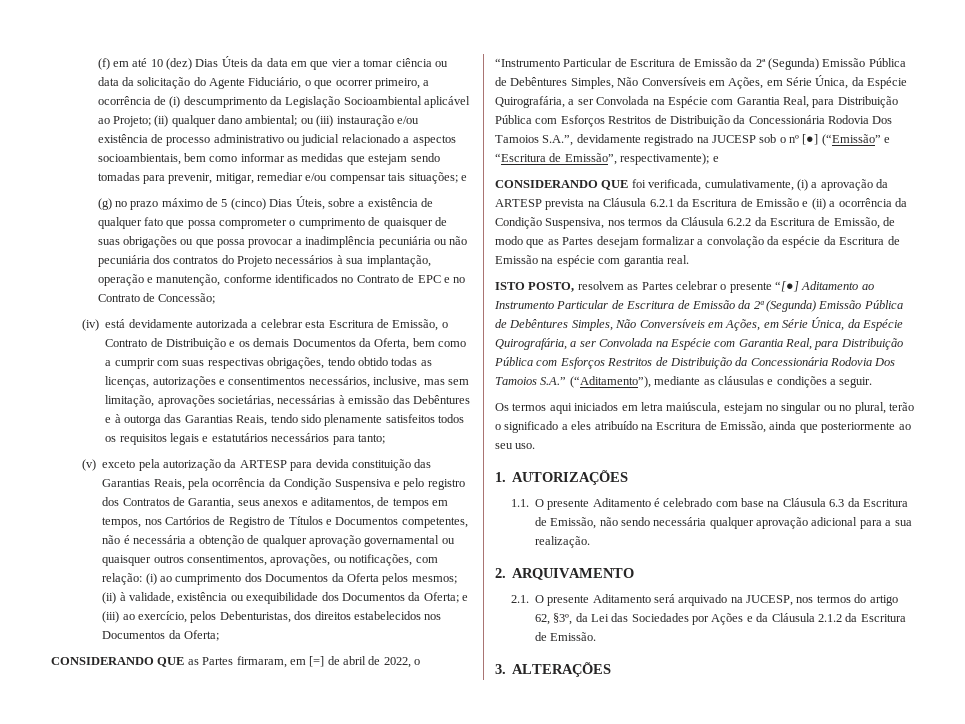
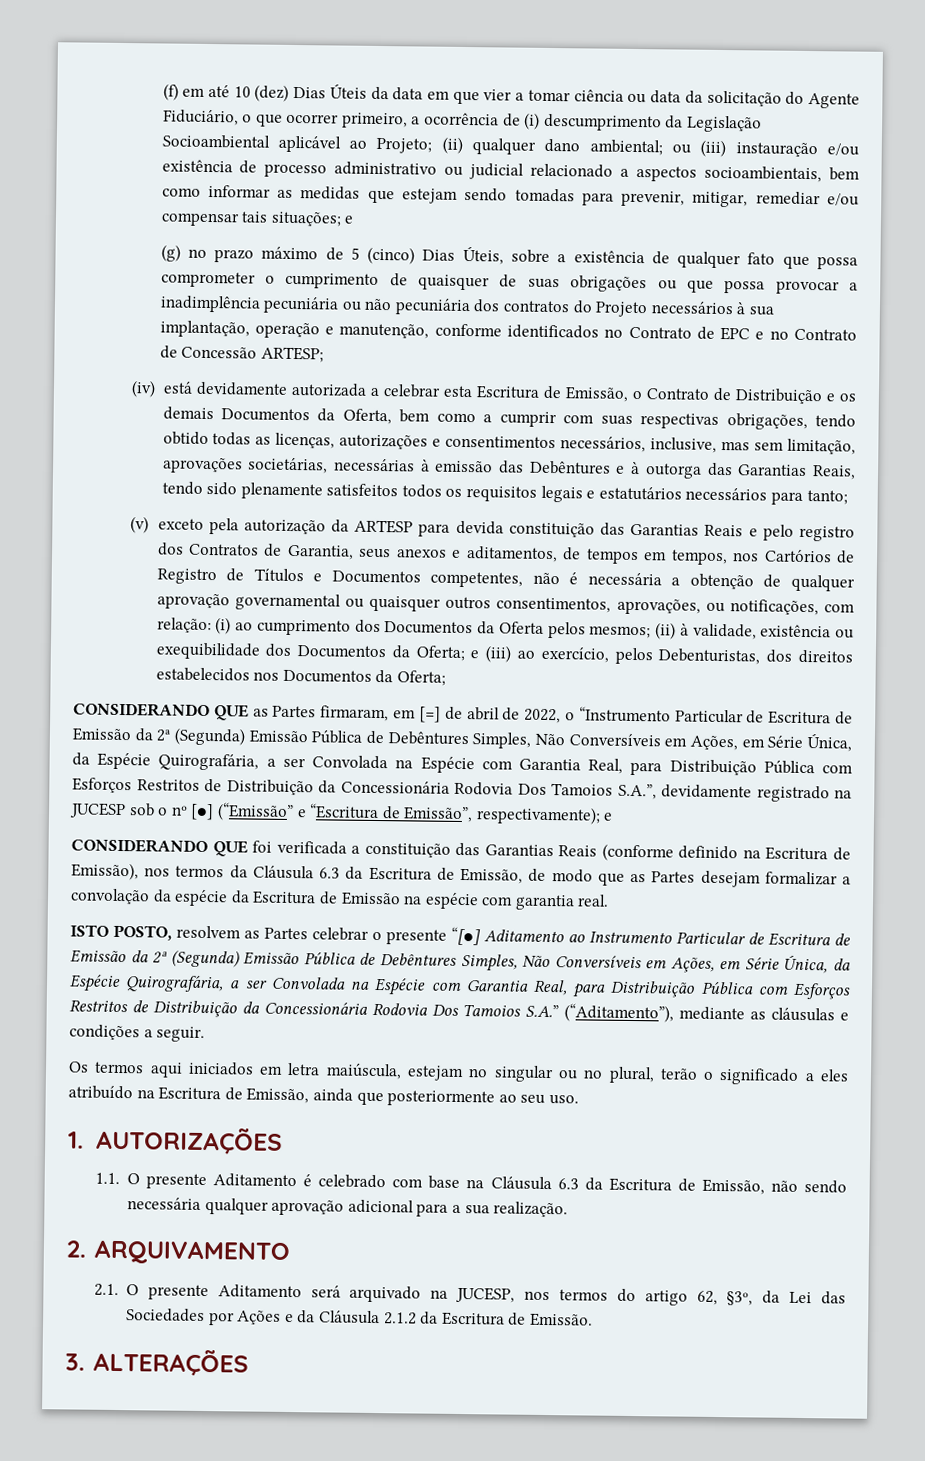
- (g) no prazo máximo de 5 (cinco) Dias Úteis, sobre a existência de qualquer fato que possa comprometer o cumprimento de quaisquer de suas obrigações ou que possa provocar a inadimplência pecuniária ou não pecuniária dos contratos do Projeto necessários à sua implantação, operação e manutenção, conforme identificados no Contrato de EPC e no Contrato de Concessão;
+ (g) no prazo máximo de 5 (cinco) Dias Úteis, sobre a existência de qualquer fato que possa comprometer o cumprimento de quaisquer de suas obrigações ou que possa provocar a inadimplência pecuniária ou não pecuniária dos contratos do Projeto necessários à sua implantação, operação e manutenção, conforme identificados no Contrato de EPC e no Contrato de Concessão ARTESP;
- (v) exceto pela autorização da ARTESP para devida constituição das Garantias Reais, pela ocorrência da Condição Suspensiva e pelo registro dos Contratos de Garantia, seus anexos e aditamentos, de tempos em tempos, nos Cartórios de Registro de Títulos e Documentos competentes, não é necessária a obtenção de qualquer aprovação governamental ou quaisquer outros consentimentos, aprovações, ou notificações, com relação:
+ (v) exceto pela autorização da ARTESP para devida constituição das Garantias Reais e pelo registro dos Contratos de Garantia, seus anexos e aditamentos, de tempos em tempos, nos Cartórios de Registro de Títulos e Documentos competentes, não é necessária a obtenção de qualquer aprovação governamental ou quaisquer outros consentimentos, aprovações, ou notificações, com relação:
- CONSIDERANDO QUE foi verificada, cumulativamente, (i) a aprovação da ARTESP prevista na Cláusula 6.2.1 da Escritura de Emissão e (ii) a ocorrência da Condição Suspensiva, nos termos da Cláusula 6.2.2 da Escritura de Emissão, de modo que as Partes desejam formalizar a convolação da espécie da Escritura de Emissão na espécie com garantia real.
+ CONSIDERANDO QUE foi verificada a constituição das Garantias Reais (conforme definido na Escritura de Emissão), nos termos da Cláusula 6.3 da Escritura de Emissão, de modo que as Partes desejam formalizar a convolação da espécie da Escritura de Emissão na espécie com garantia real.

